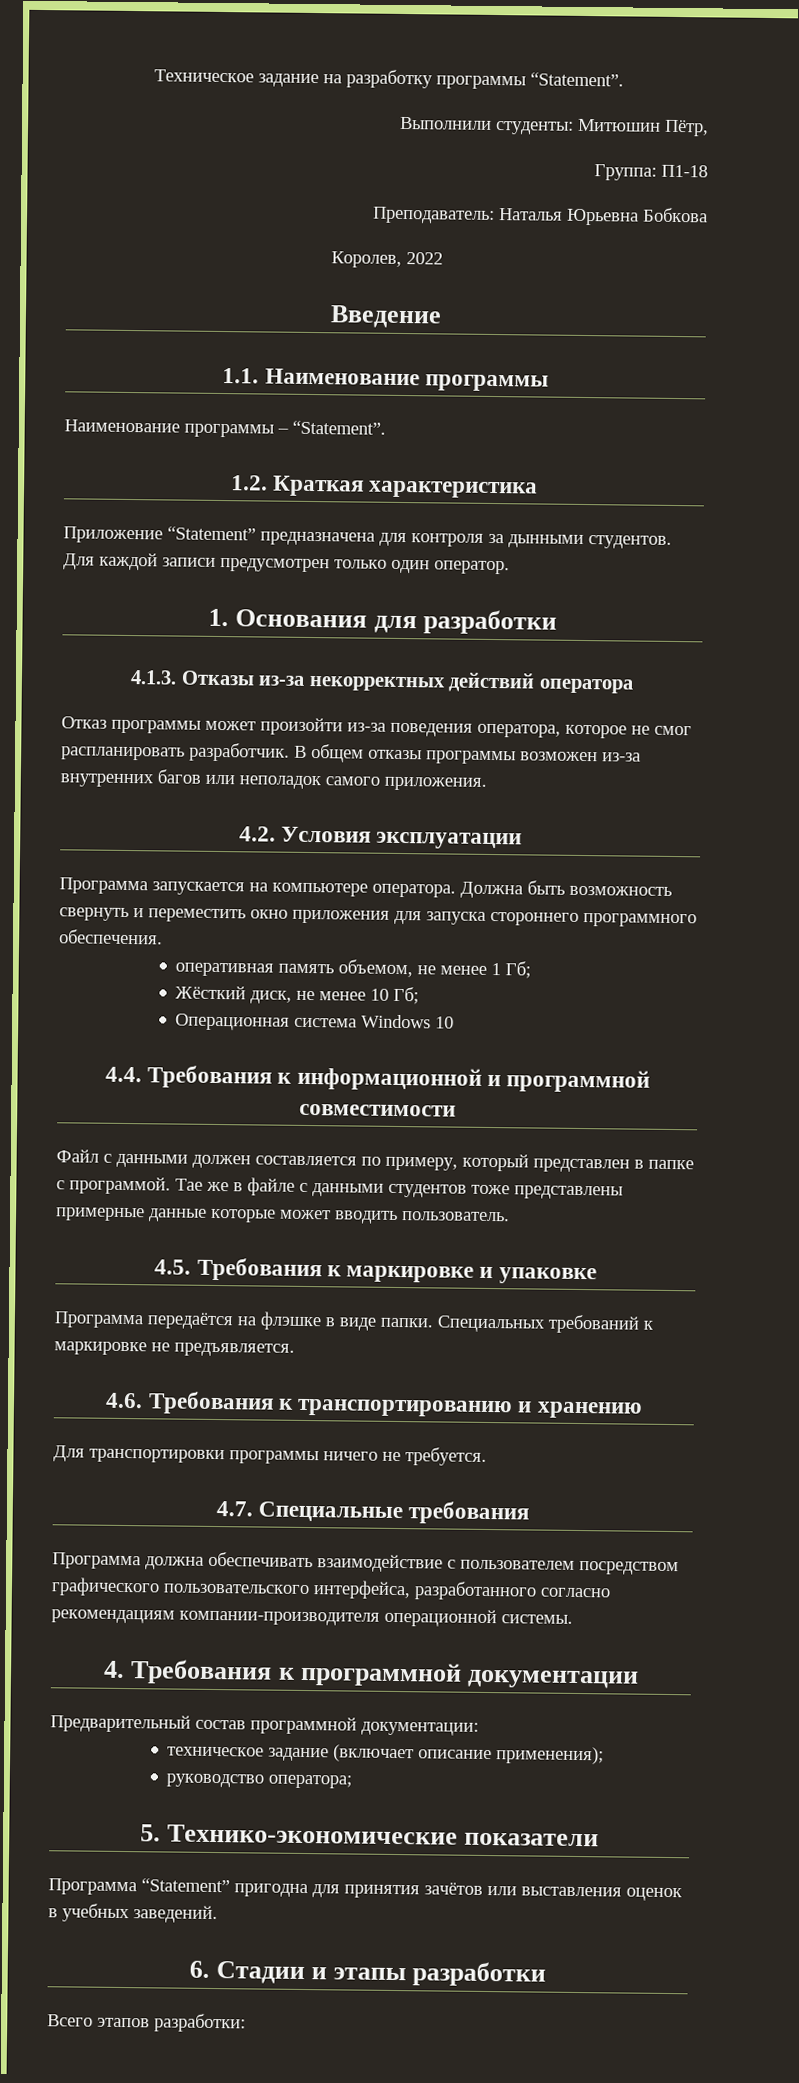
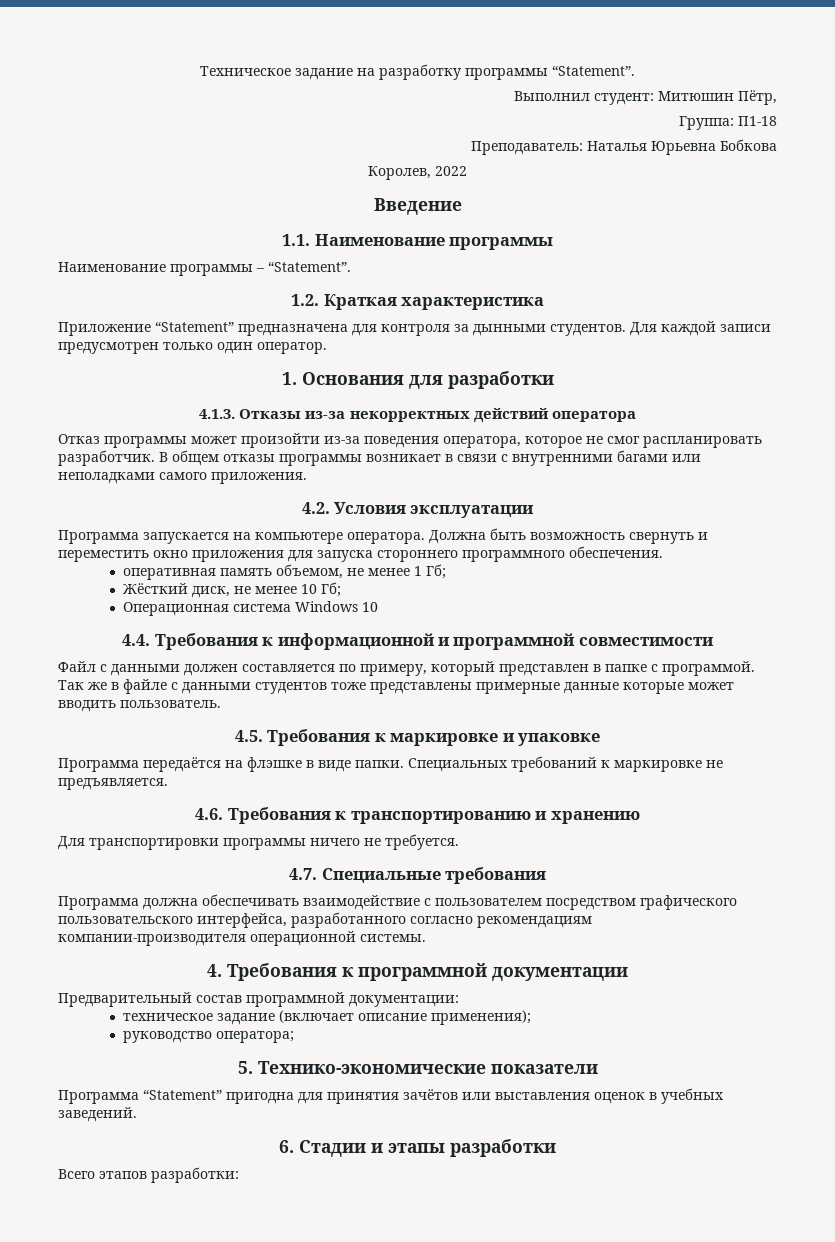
- Выполнили студенты: Митюшин Пётр,
+ Выполнил студент: Митюшин Пётр,
- В общем отказы программы возможен из-за внутренних багов или неполадок самого приложения.
+ В общем отказы программы возникает в связи с внутренними багами или неполадками самого приложения.
- Тае же в файле с данными студентов тоже представлены примерные данные которые может вводить пользователь.
+ Так же в файле с данными студентов тоже представлены примерные данные которые может вводить пользователь.

